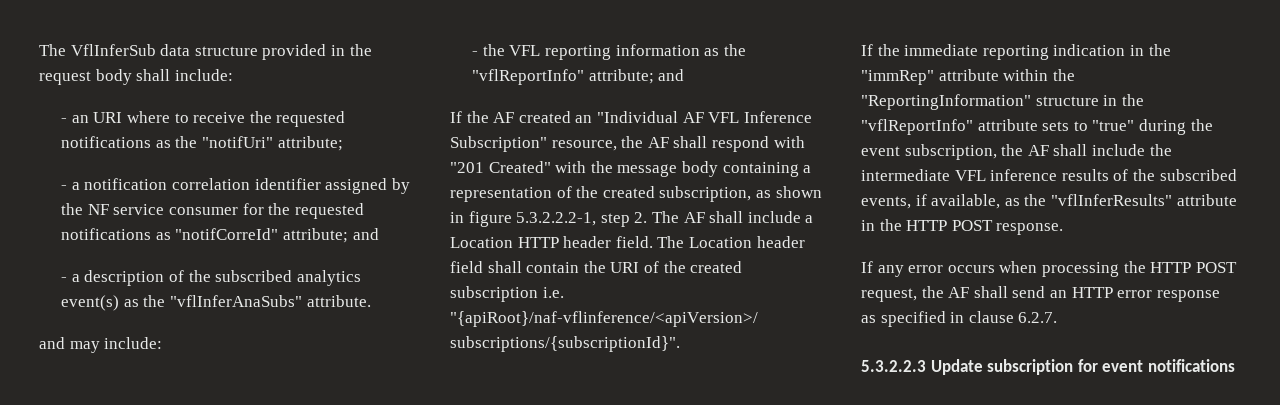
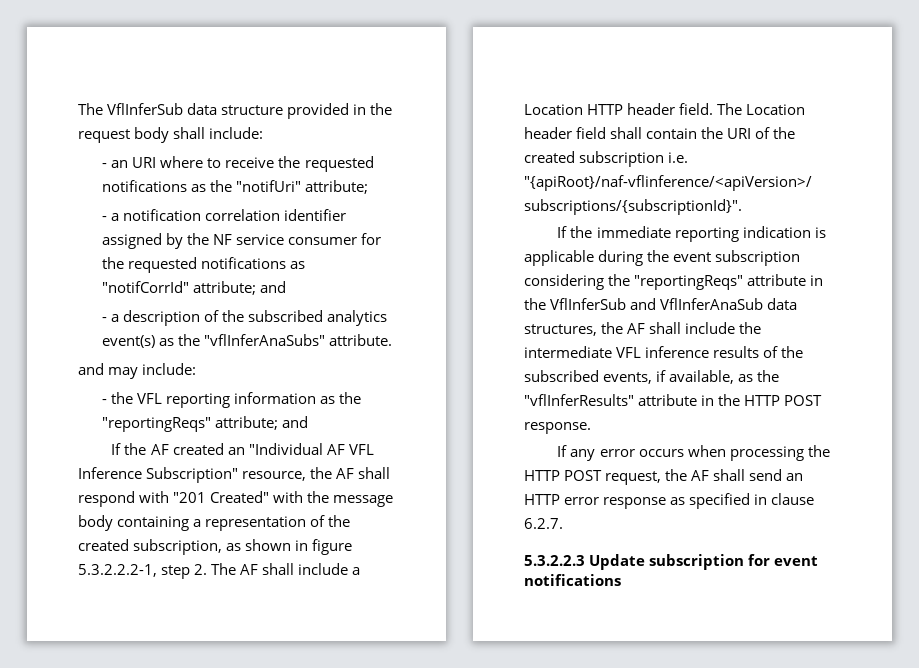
- - a notification correlation identifier assigned by the NF service consumer for the requested notifications as "notifCorreId" attribute; and
+ - a notification correlation identifier assigned by the NF service consumer for the requested notifications as "notifCorrId" attribute; and
- - the VFL reporting information as the "vflReportInfo" attribute; and
+ - the VFL reporting information as the "reportingReqs" attribute; and
- If the immediate reporting indication in the "immRep" attribute within the "ReportingInformation" structure in the "vflReportInfo" attribute sets to "true" during the event subscription, the AF shall include the intermediate VFL inference results of the subscribed events, if available, as the "vflInferResults" attribute in the HTTP POST response.
+ If the immediate reporting indication is applicable during the event subscription considering the "reportingReqs" attribute in the VflInferSub and VflInferAnaSub data structures, the AF shall include the intermediate VFL inference results of the subscribed events, if available, as the "vflInferResults" attribute in the HTTP POST response.

